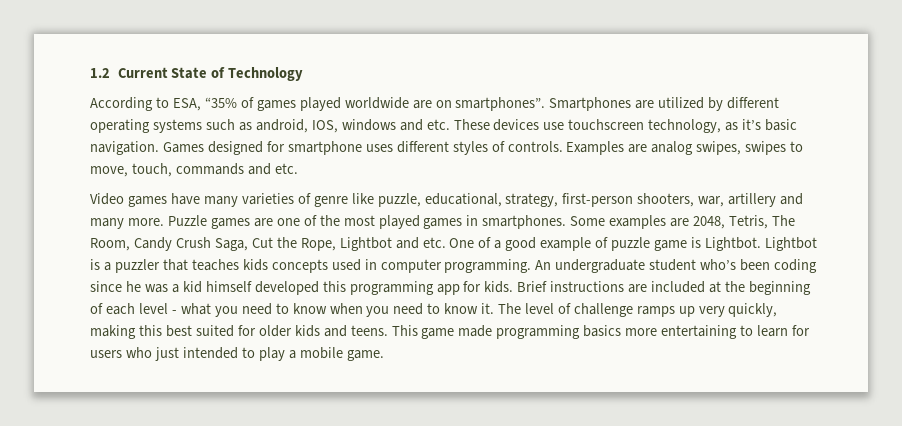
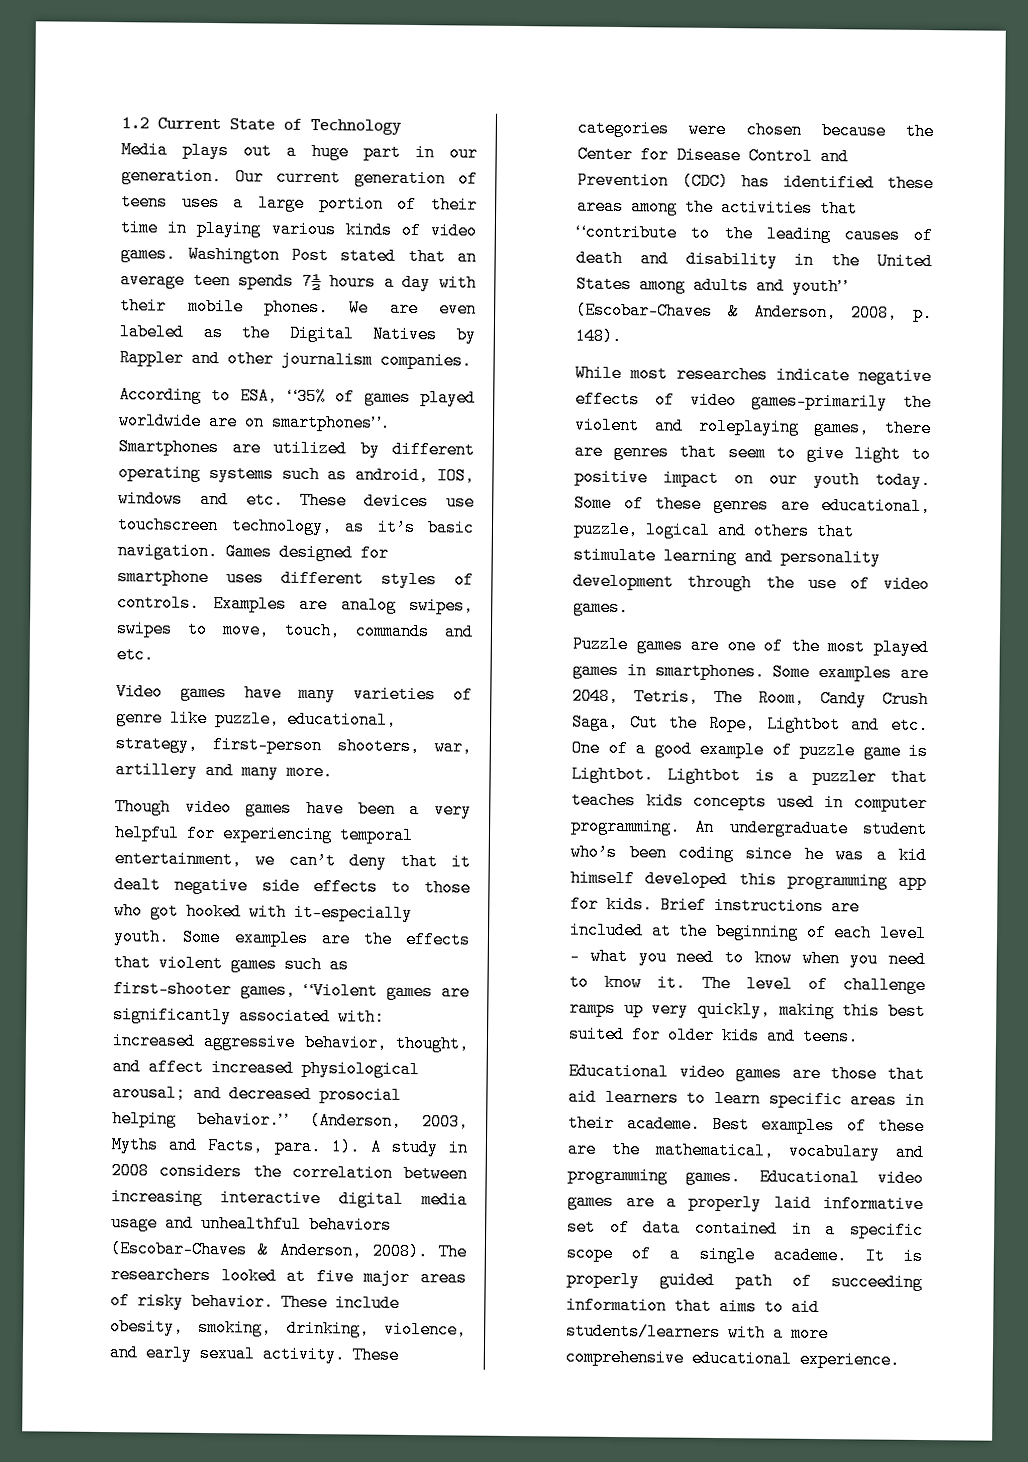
+ Media plays out a huge part in our generation. Our current generation of teens uses a large portion of their time in playing various kinds of video games. Washington Post stated that an average teen spends 7½ hours a day with their mobile phones. We are even labeled as the Digital Natives by Rappler and other journalism companies.
- Video games have many varieties of genre like puzzle, educational, strategy, first-person shooters, war, artillery and many more. Puzzle games are one of the most played games in smartphones.
+ Video games have many varieties of genre like puzzle, educational, strategy, first-person shooters, war, artillery and many more.
+ Though video games have been a very helpful for experiencing temporal entertainment, we can’t deny that it dealt negative side effects to those who got hooked with it—especially youth. Some examples are the effects that violent games such as first-shooter games, “Violent games are significantly associated with: increased aggressive behavior, thought, and affect increased physiological arousal; and decreased prosocial helping behavior.” (Anderson, 2003, Myths and Facts, para. 1). A study in 2008 considers the correlation between increasing interactive digital media usage and unhealthful behaviors (Escobar-Chaves & Anderson, 2008). The researchers looked at five major areas of risky behavior. These include obesity, smoking, drinking, violence, and early sexual activity. These categories were chosen because the Center for Disease Control and Prevention (CDC) has identified these areas among the activities that “contribute to the leading causes of death and disability in the United States among adults and youth” (Escobar-Chaves & Anderson, 2008, p. 148).
+ While most researches indicate negative effects of video games–primarily the violent and roleplaying games, there are genres that seem to give light to positive impact on our youth today. Some of these genres are educational, puzzle, logical and others that stimulate learning and personality development through the use of video games.
+ Puzzle games are one of the most played games in smartphones.
- The level of challenge ramps up very quickly, making this best suited for older kids and teens. This game made programming basics more entertaining to learn for users who just intended to play a mobile game.
+ The level of challenge ramps up very quickly, making this best suited for older kids and teens.
+ Educational video games are those that aid learners to learn specific areas in their academe. Best examples of these are the mathematical, vocabulary and programming games. Educational video games are a properly laid informative set of data contained in a specific scope of a single academe. It is properly guided path of succeeding information that aims to aid students/learners with a more comprehensive educational experience.

